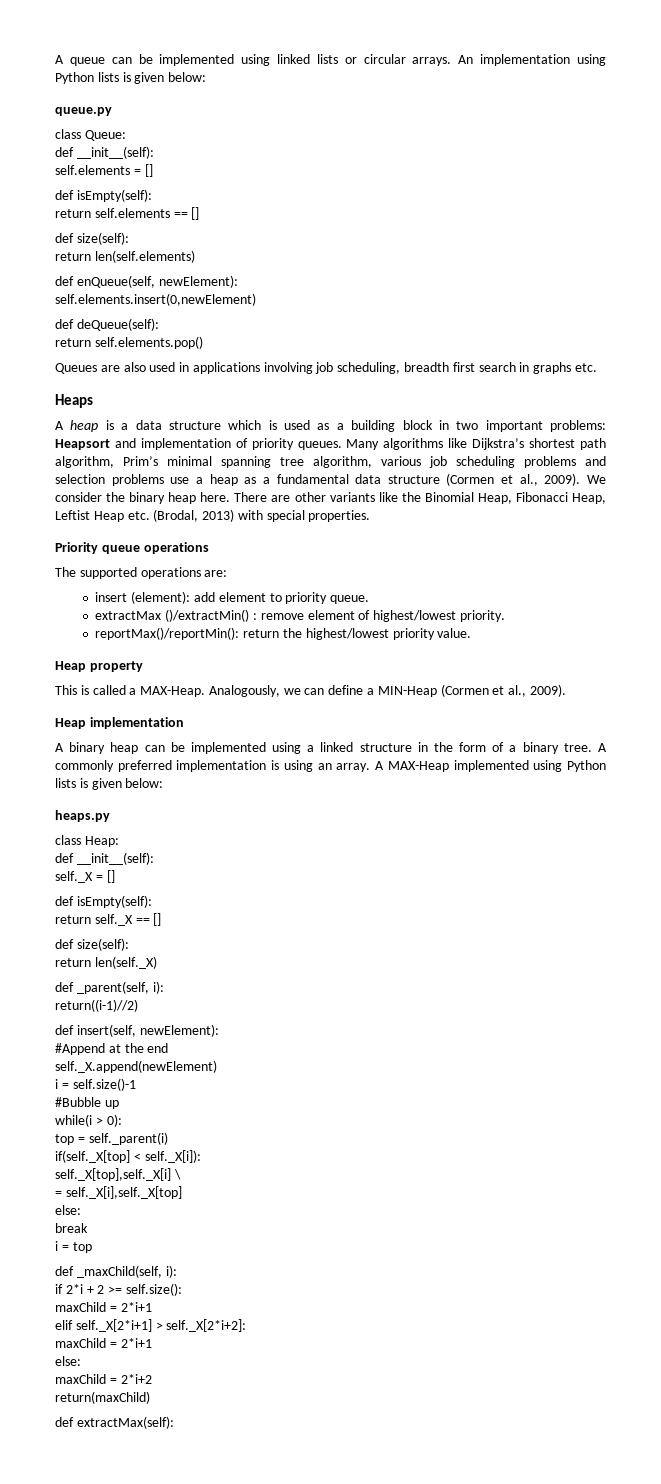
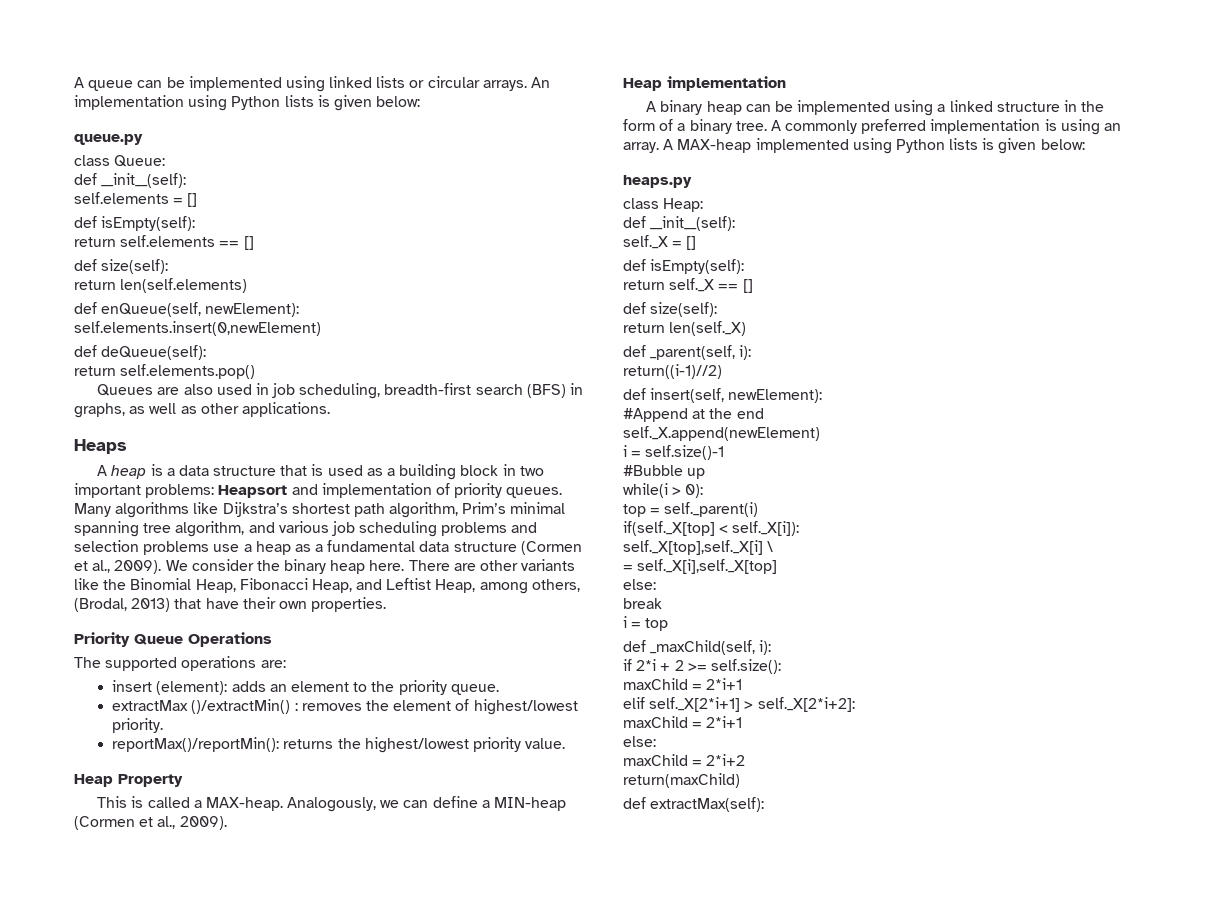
- Queues are also used in applications involving job scheduling, breadth first search in graphs etc.
+ Queues are also used in job scheduling, breadth-first search (BFS) in graphs, as well as other applications.
- A heap is a data structure which is used as a building block in two important problems: Heapsort and implementation of priority queues.
+ A heap is a data structure that is used as a building block in two important problems: Heapsort and implementation of priority queues.
- Many algorithms like Dijkstra’s shortest path algorithm, Prim’s minimal spanning tree algorithm, various job scheduling problems and selection problems use a heap as a fundamental data structure (Cormen et al., 2009).
+ Many algorithms like Dijkstra’s shortest path algorithm, Prim’s minimal spanning tree algorithm, and various job scheduling problems and selection problems use a heap as a fundamental data structure (Cormen et al., 2009).
- There are other variants like the Binomial Heap, Fibonacci Heap, Leftist Heap etc. (Brodal, 2013) with special properties.
+ There are other variants like the Binomial Heap, Fibonacci Heap, and Leftist Heap, among others, (Brodal, 2013) that have their own properties.
- Priority queue operations
+ Priority Queue Operations
- insert (element): add element to priority queue.
+ insert (element): adds an element to the priority queue.
- extractMax ()/extractMin() : remove element of highest/lowest priority.
+ extractMax ()/extractMin() : removes the element of highest/lowest priority.
- reportMax()/reportMin(): return the highest/lowest priority value.
+ reportMax()/reportMin(): returns the highest/lowest priority value.
- Heap property
+ Heap Property
- This is called a MAX-Heap.
+ This is called a MAX-heap.
- Analogously, we can define a MIN-Heap (Cormen et al., 2009).
+ Analogously, we can define a MIN-heap (Cormen et al., 2009).
- A MAX-Heap implemented using Python lists is given below:
+ A MAX-heap implemented using Python lists is given below:

